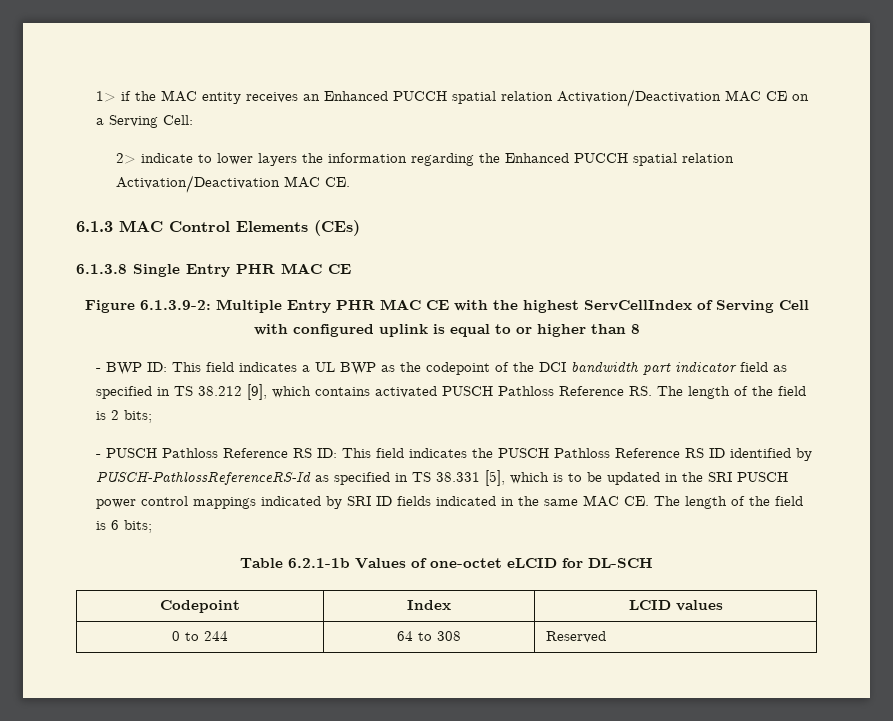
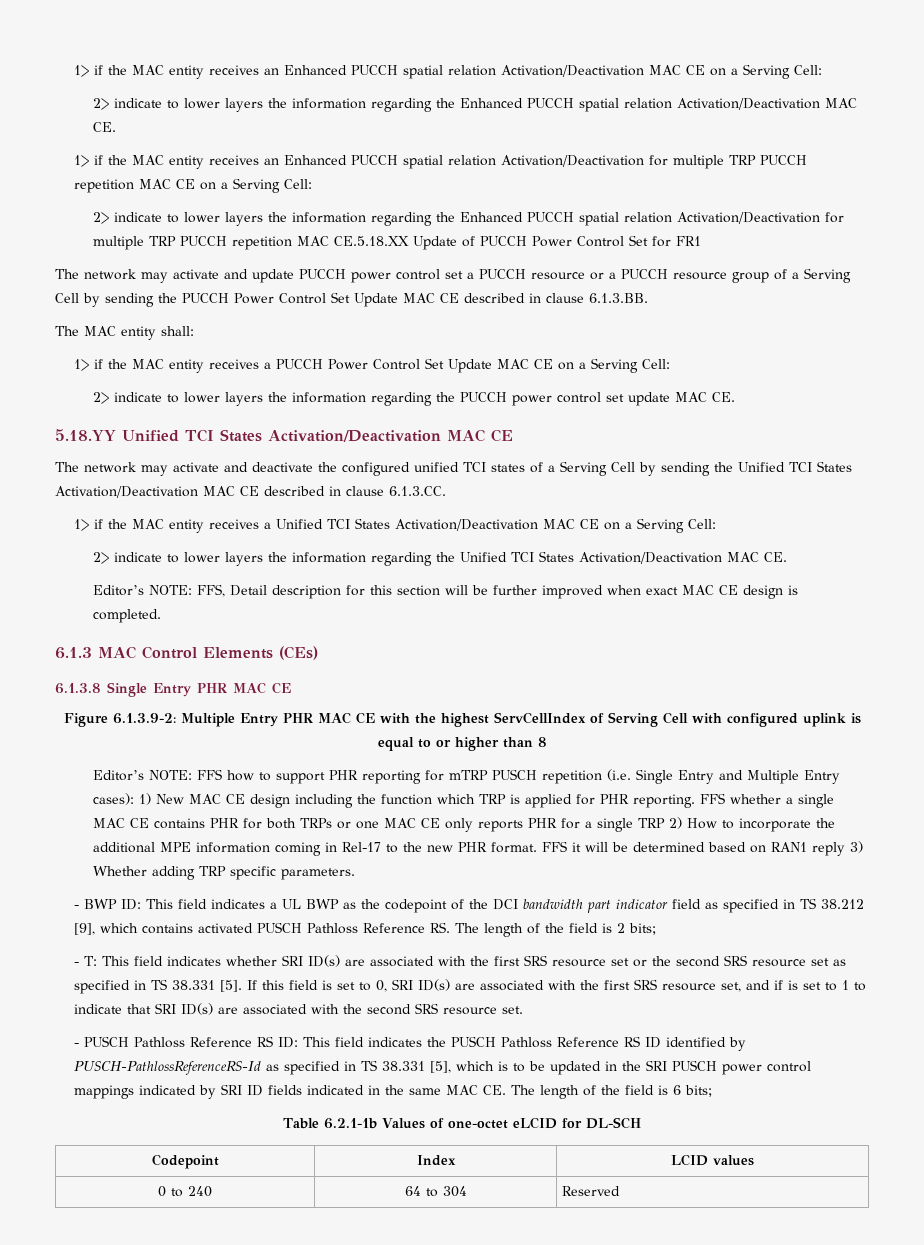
+ 1> if the MAC entity receives an Enhanced PUCCH spatial relation Activation/Deactivation for multiple TRP PUCCH repetition MAC CE on a Serving Cell:
+ 2> indicate to lower layers the information regarding the Enhanced PUCCH spatial relation Activation/Deactivation for multiple TRP PUCCH repetition MAC CE.5.18.XX Update of PUCCH Power Control Set for FR1
+ The network may activate and update PUCCH power control set a PUCCH resource or a PUCCH resource group of a Serving Cell by sending the PUCCH Power Control Set Update MAC CE described in clause 6.1.3.BB.
+ The MAC entity shall:
+ 1> if the MAC entity receives a PUCCH Power Control Set Update MAC CE on a Serving Cell:
+ 2> indicate to lower layers the information regarding the PUCCH power control set update MAC CE.
+ 5.18.YY Unified TCI States Activation/Deactivation MAC CE
+ The network may activate and deactivate the configured unified TCI states of a Serving Cell by sending the Unified TCI States Activation/Deactivation MAC CE described in clause 6.1.3.CC.
+ 1> if the MAC entity receives a Unified TCI States Activation/Deactivation MAC CE on a Serving Cell:
+ 2> indicate to lower layers the information regarding the Unified TCI States Activation/Deactivation MAC CE.
+ Editor’s NOTE: FFS, Detail description for this section will be further improved when exact MAC CE design is completed.
+ Editor’s NOTE: FFS how to support PHR reporting for mTRP PUSCH repetition (i.e. Single Entry and Multiple Entry cases): 1) New MAC CE design including the function which TRP is applied for PHR reporting. FFS whether a single MAC CE contains PHR for both TRPs or one MAC CE only reports PHR for a single TRP 2) How to incorporate the additional MPE information coming in Rel-17 to the new PHR format. FFS it will be determined based on RAN1 reply 3) Whether adding TRP specific parameters.
+ - T: This field indicates whether SRI ID(s) are associated with the first SRS resource set or the second SRS resource set as specified in TS 38.331 [5]. If this field is set to 0, SRI ID(s) are associated with the first SRS resource set, and if is set to 1 to indicate that SRI ID(s) are associated with the second SRS resource set.
- 0 to 244 | 64 to 308 | Reserved
+ 0 to 240 | 64 to 304 | Reserved

